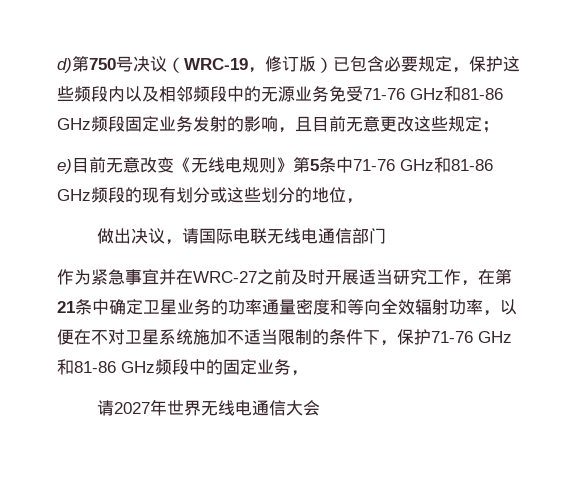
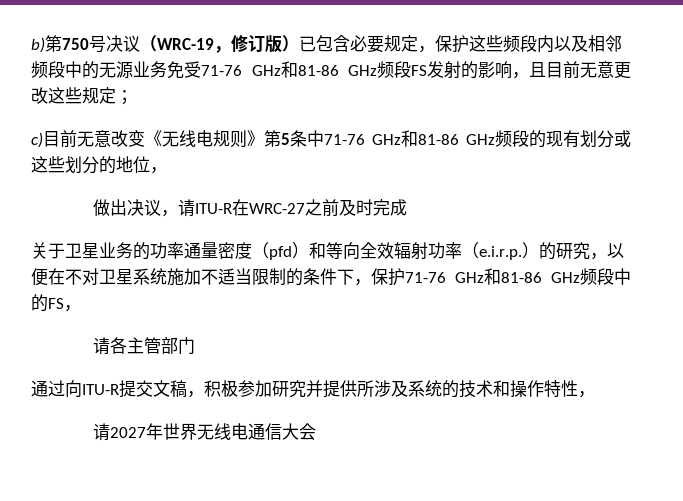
- d)第750号决议（WRC-19，修订版）已包含必要规定，保护这些频段内以及相邻频段中的无源业务免受71-76 GHz和81-86 GHz频段固定业务发射的影响，且目前无意更改这些规定；
+ b)第750号决议（WRC-19，修订版）已包含必要规定，保护这些频段内以及相邻频段中的无源业务免受71-76 GHz和81-86 GHz频段FS发射的影响，且目前无意更改这些规定；
- e)目前无意改变《无线电规则》第5条中71-76 GHz和81-86 GHz频段的现有划分或这些划分的地位，
+ c)目前无意改变《无线电规则》第5条中71-76 GHz和81-86 GHz频段的现有划分或这些划分的地位，
- 做出决议，请国际电联无线电通信部门
- 作为紧急事宜并在WRC-27之前及时开展适当研究工作，在第21条中确定卫星业务的功率通量密度和等向全效辐射功率，以便在不对卫星系统施加不适当限制的条件下，保护71-76 GHz和81-86 GHz频段中的固定业务，
+ 做出决议，请ITU-R在WRC-27之前及时完成
+ 关于卫星业务的功率通量密度（pfd）和等向全效辐射功率（e.i.r.p.）的研究，以便在不对卫星系统施加不适当限制的条件下，保护71-76 GHz和81-86 GHz频段中的FS，
+ 请各主管部门
+ 通过向ITU-R提交文稿，积极参加研究并提供所涉及系统的技术和操作特性，

